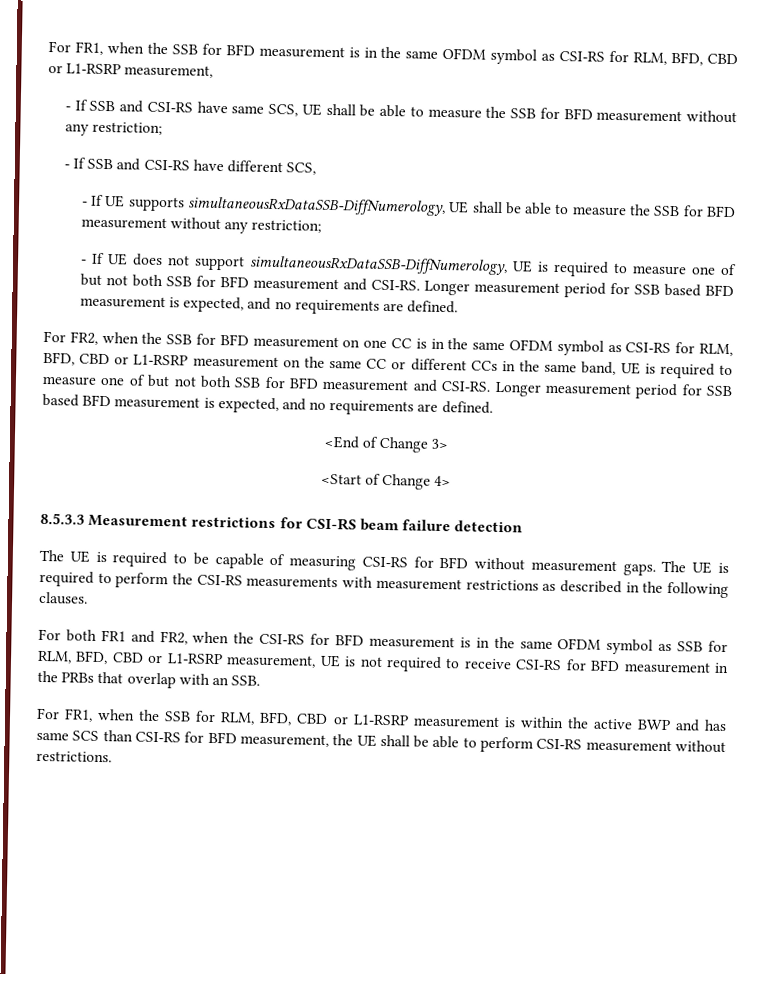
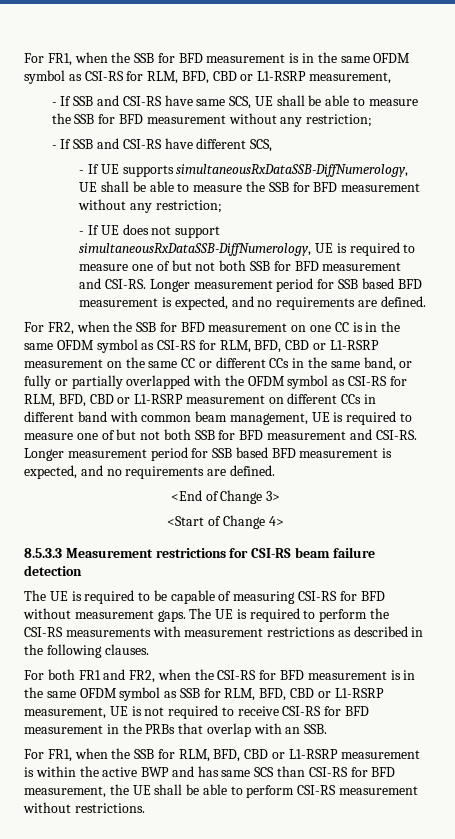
- For FR2, when the SSB for BFD measurement on one CC is in the same OFDM symbol as CSI-RS for RLM, BFD, CBD or L1-RSRP measurement on the same CC or different CCs in the same band, UE is required to measure one of but not both SSB for BFD measurement and CSI-RS.
+ For FR2, when the SSB for BFD measurement on one CC is in the same OFDM symbol as CSI-RS for RLM, BFD, CBD or L1-RSRP measurement on the same CC or different CCs in the same band, or fully or partially overlapped with the OFDM symbol as CSI-RS for RLM, BFD, CBD or L1-RSRP measurement on different CCs in different band with common beam management, UE is required to measure one of but not both SSB for BFD measurement and CSI-RS.

